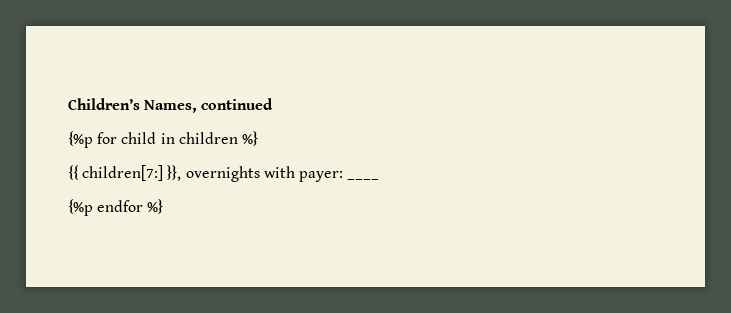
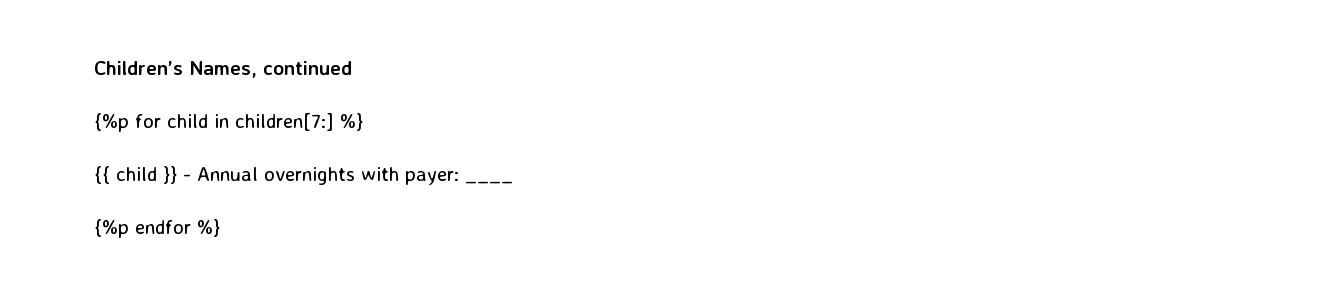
- {%p for child in children %}
+ {%p for child in children[7:] %}
- {{ children[7:] }}, overnights with payer: ____
+ {{ child }} - Annual overnights with payer: ____

